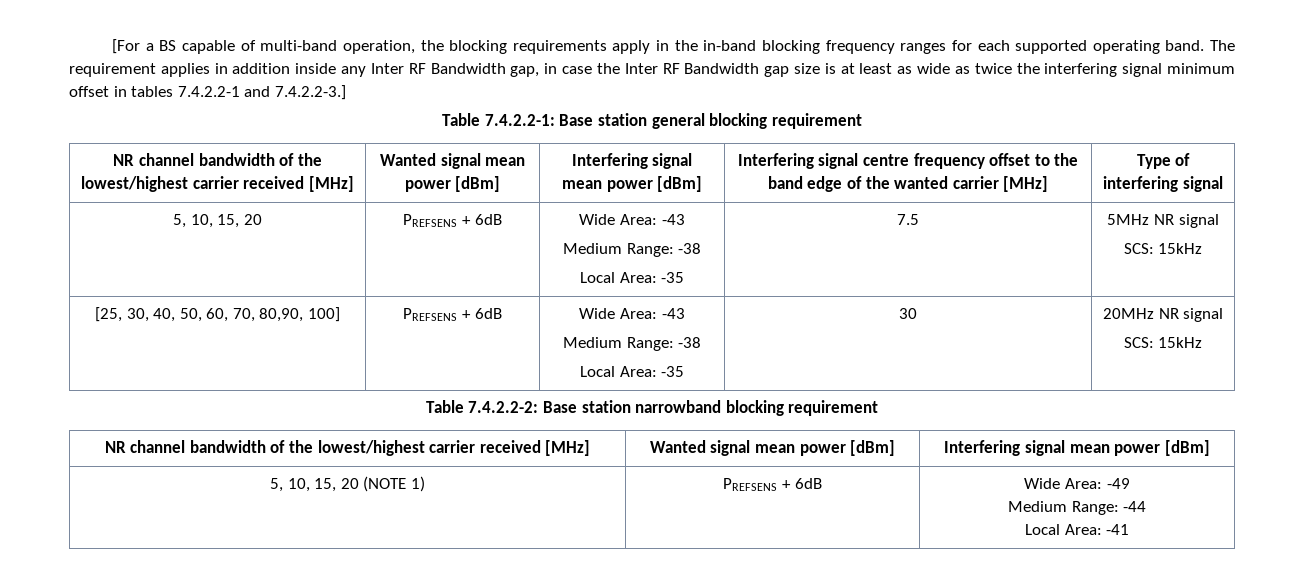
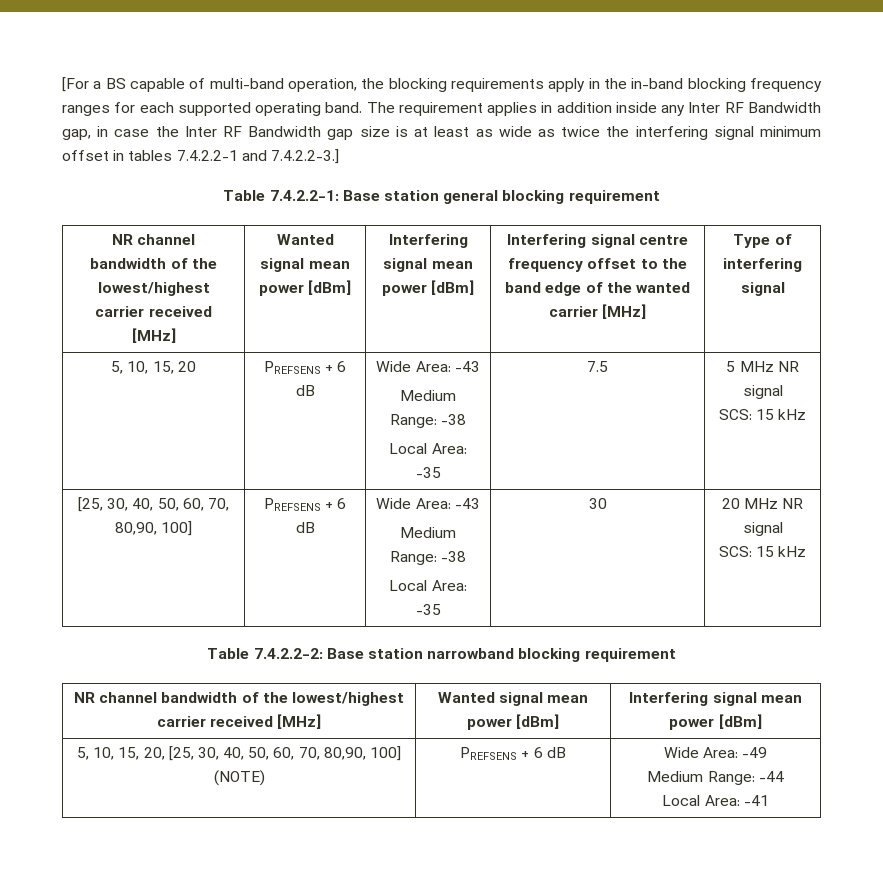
- 5, 10, 15, 20 | PREFSENS + 6dB | Wide Area: -43
+ 5, 10, 15, 20 | PREFSENS + 6 dB | Wide Area: -43
  Medium Range: -38
- Local Area: -35 | 7.5 | 5MHz NR signal
- SCS: 15kHz
+ Local Area: -35 | 7.5 | 5 MHz NR signal
+ SCS: 15 kHz
- [25, 30, 40, 50, 60, 70, 80,90, 100] | PREFSENS + 6dB | Wide Area: -43
+ [25, 30, 40, 50, 60, 70, 80,90, 100] | PREFSENS + 6 dB | Wide Area: -43
  Medium Range: -38
- Local Area: -35 | 30 | 20MHz NR signal
- SCS: 15kHz
+ Local Area: -35 | 30 | 20 MHz NR signal
+ SCS: 15 kHz
- 5, 10, 15, 20 (NOTE 1) | PREFSENS + 6dB | Wide Area: -49
+ 5, 10, 15, 20, [25, 30, 40, 50, 60, 70, 80,90, 100] (NOTE) | PREFSENS + 6 dB | Wide Area: -49

